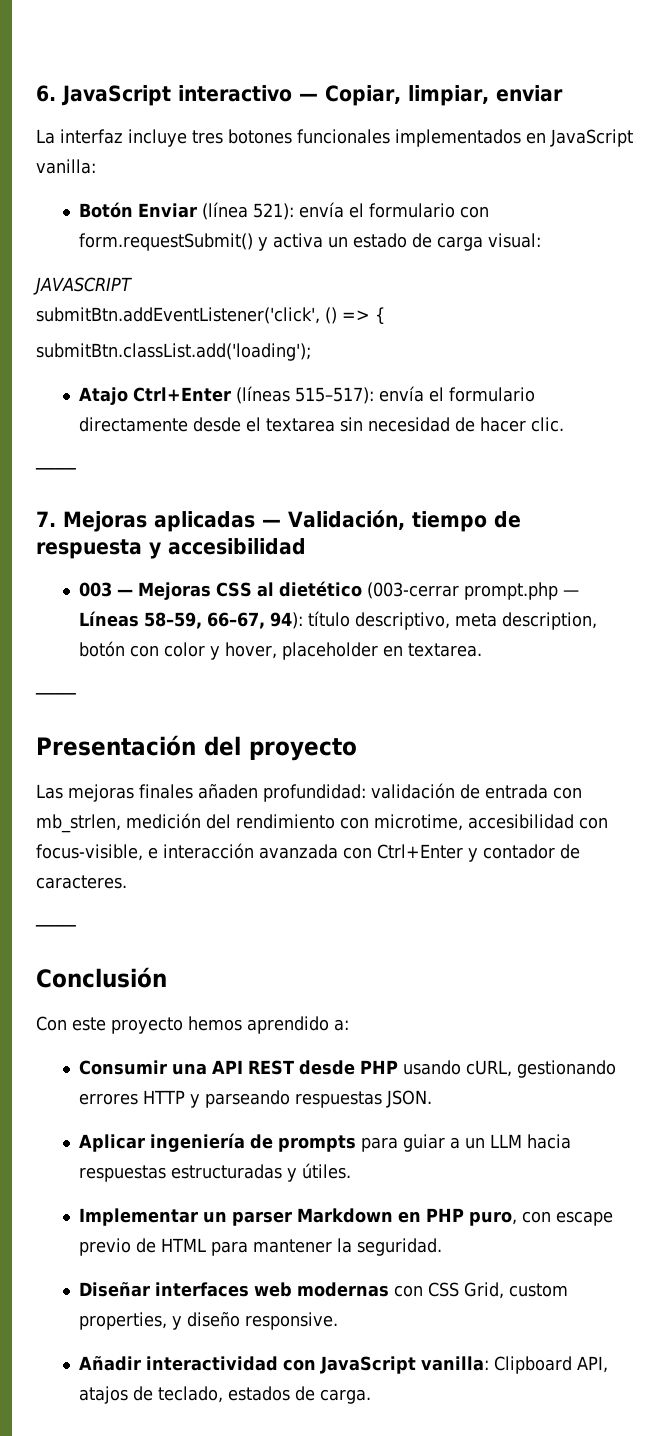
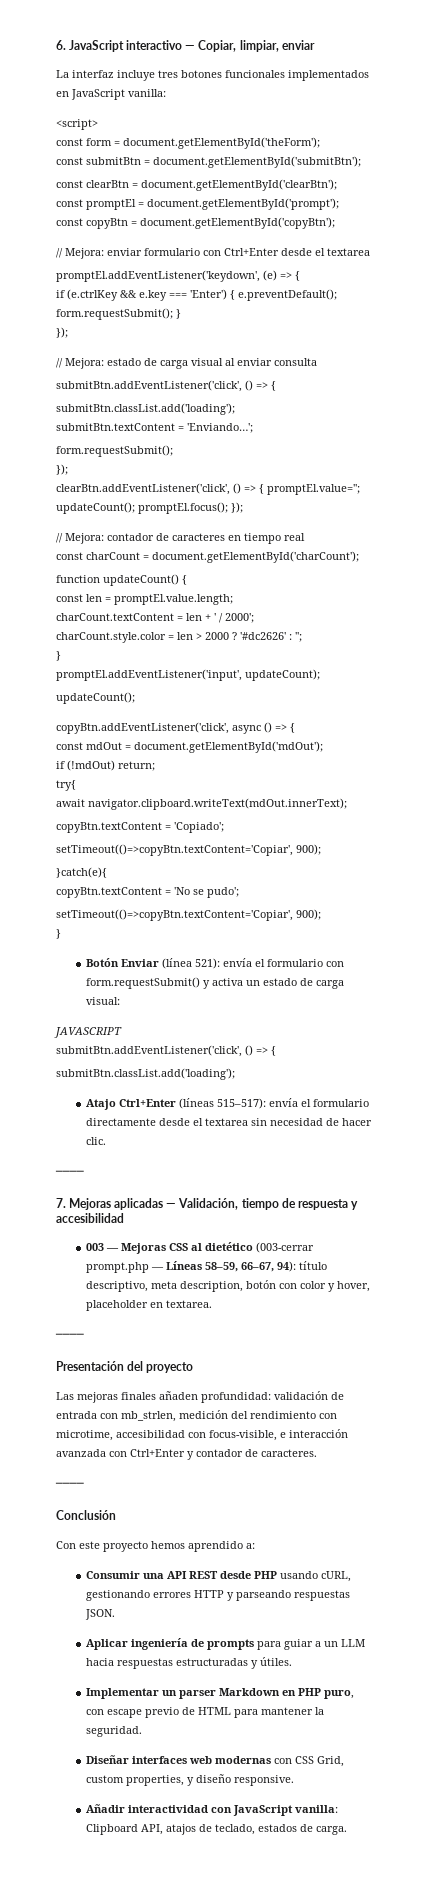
+ <script>
+ const form = document.getElementById('theForm');
+ const submitBtn = document.getElementById('submitBtn');
+ const clearBtn = document.getElementById('clearBtn');
+ const promptEl = document.getElementById('prompt');
+ const copyBtn = document.getElementById('copyBtn');
+ // Mejora: enviar formulario con Ctrl+Enter desde el textarea
+ promptEl.addEventListener('keydown', (e) => {
+ if (e.ctrlKey && e.key === 'Enter') { e.preventDefault(); form.requestSubmit(); }
+ });
+ // Mejora: estado de carga visual al enviar consulta
+ submitBtn.addEventListener('click', () => {
+ submitBtn.classList.add('loading');
+ submitBtn.textContent = 'Enviando…';
+ form.requestSubmit();
+ });
+ clearBtn.addEventListener('click', () => { promptEl.value=''; updateCount(); promptEl.focus(); });
+ // Mejora: contador de caracteres en tiempo real
+ const charCount = document.getElementById('charCount');
+ function updateCount() {
+ const len = promptEl.value.length;
+ charCount.textContent = len + ' / 2000';
+ charCount.style.color = len > 2000 ? '#dc2626' : '';
+ }
+ promptEl.addEventListener('input', updateCount);
+ updateCount();
+ copyBtn.addEventListener('click', async () => {
+ const mdOut = document.getElementById('mdOut');
+ if (!mdOut) return;
+ try{
+ await navigator.clipboard.writeText(mdOut.innerText);
+ copyBtn.textContent = 'Copiado';
+ setTimeout(()=>copyBtn.textContent='Copiar', 900);
+ }catch(e){
+ copyBtn.textContent = 'No se pudo';
+ setTimeout(()=>copyBtn.textContent='Copiar', 900);
+ }

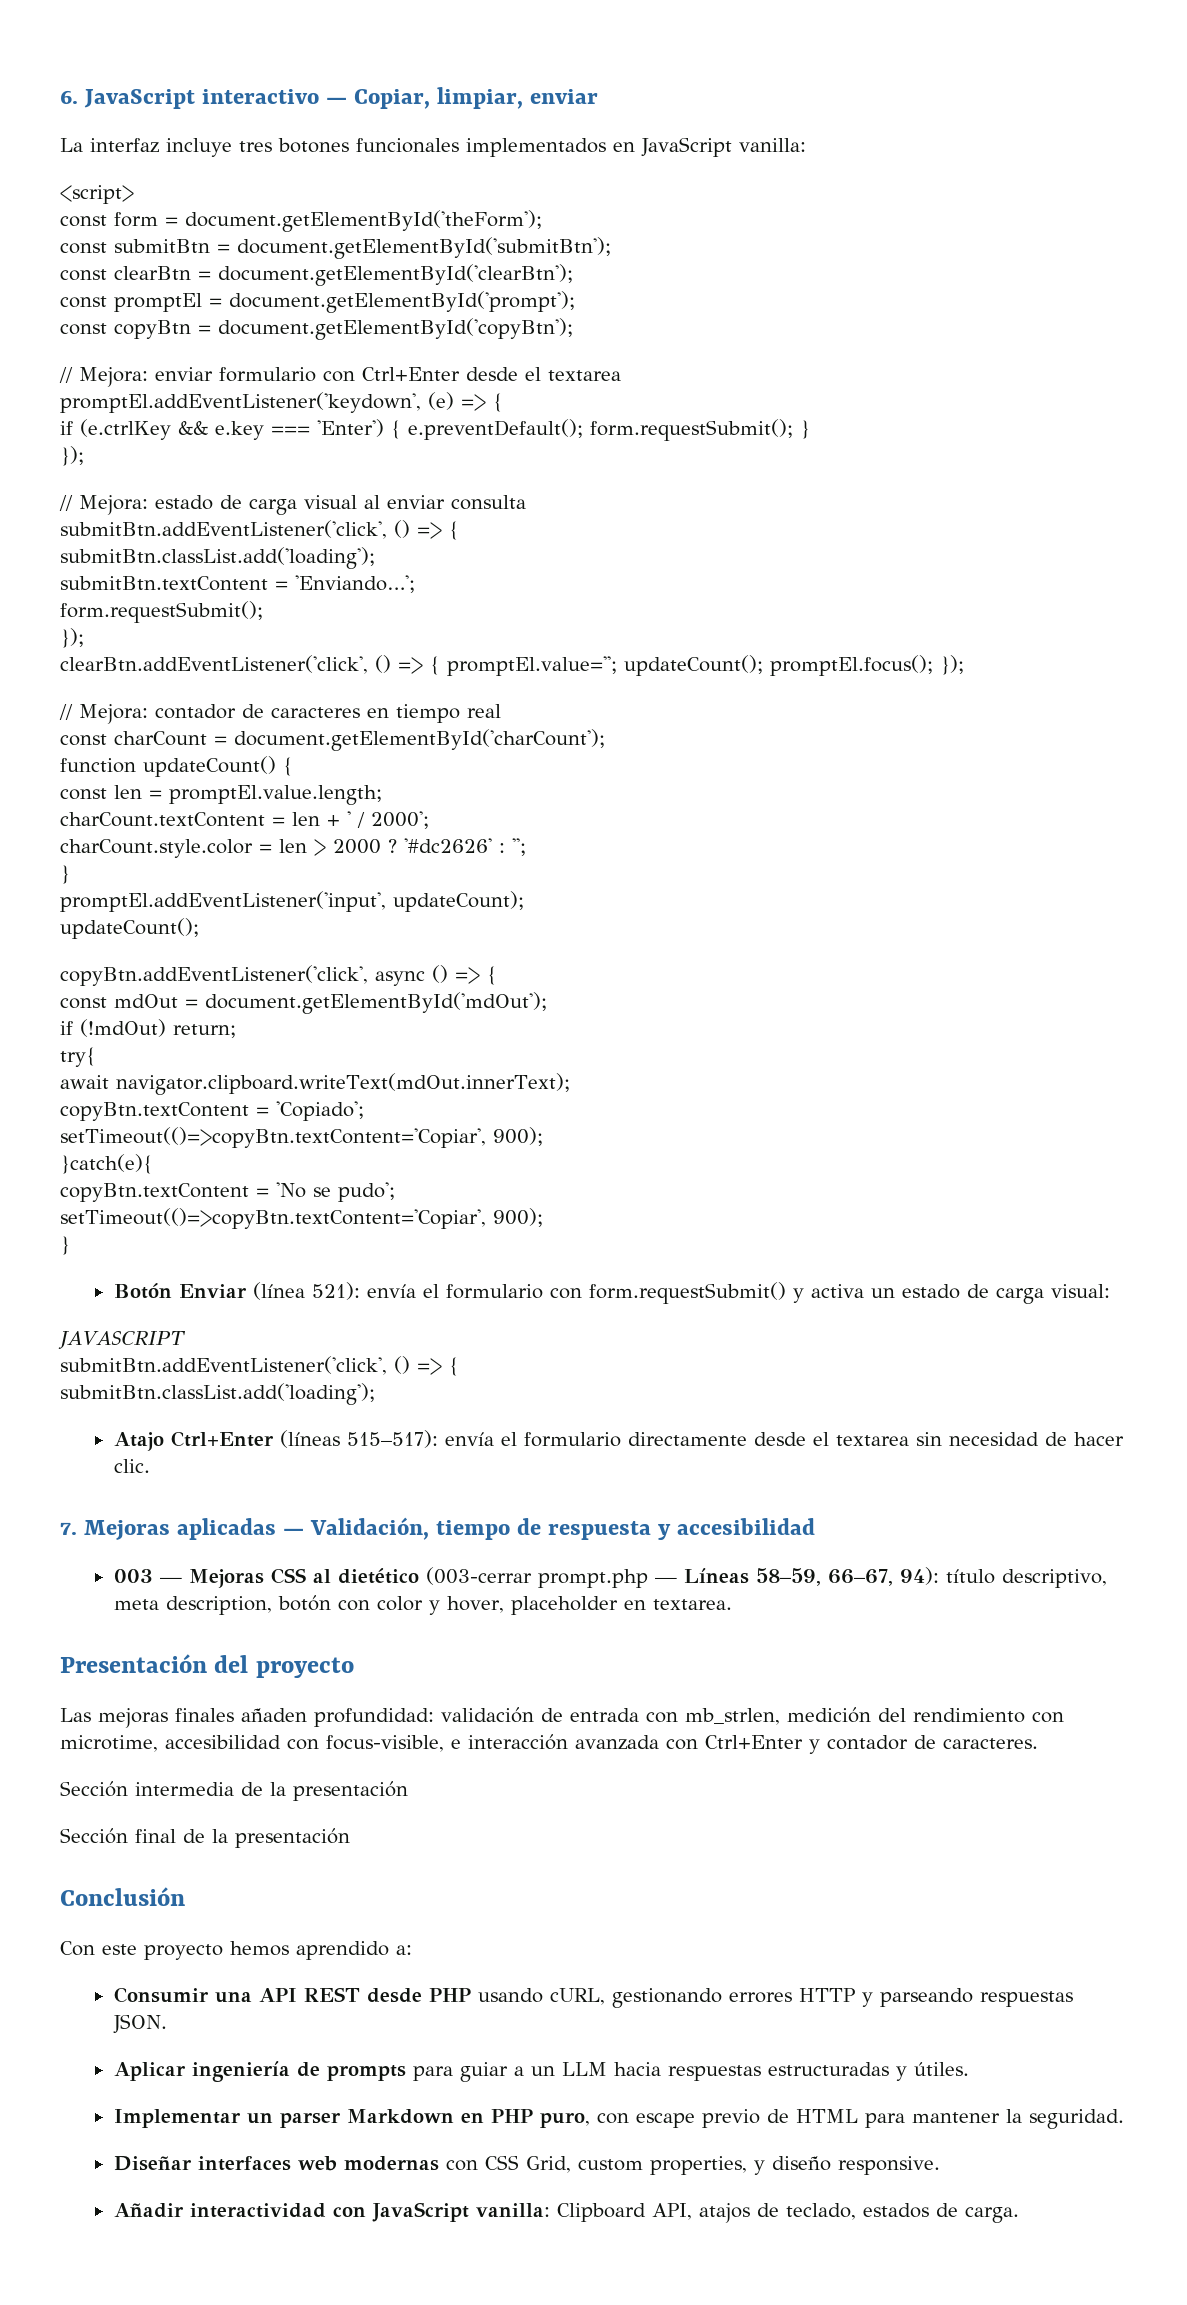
  Atajo Ctrl+Enter (líneas 515–517): envía el formulario directamente desde el textarea sin necesidad de hacer clic.
- ────
  003 — Mejoras CSS al dietético (003-cerrar prompt.php — Líneas 58–59, 66–67, 94): título descriptivo, meta description, botón con color y hover, placeholder en textarea.
- ────
  Las mejoras finales añaden profundidad: validación de entrada con mb_strlen, medición del rendimiento con microtime, accesibilidad con focus-visible, e interacción avanzada con Ctrl+Enter y contador de caracteres.
- ────
+ Sección intermedia de la presentación
+ Sección final de la presentación

